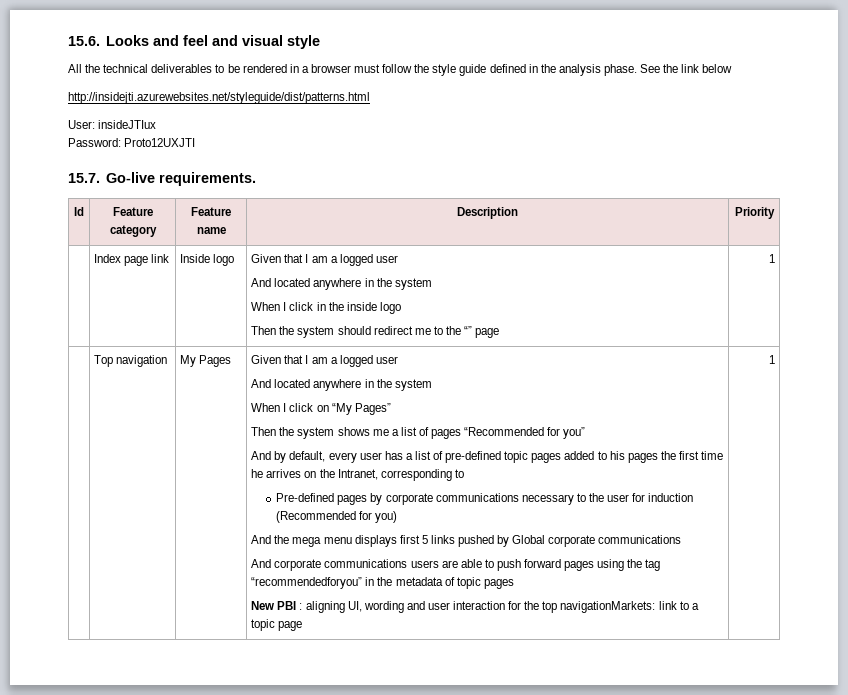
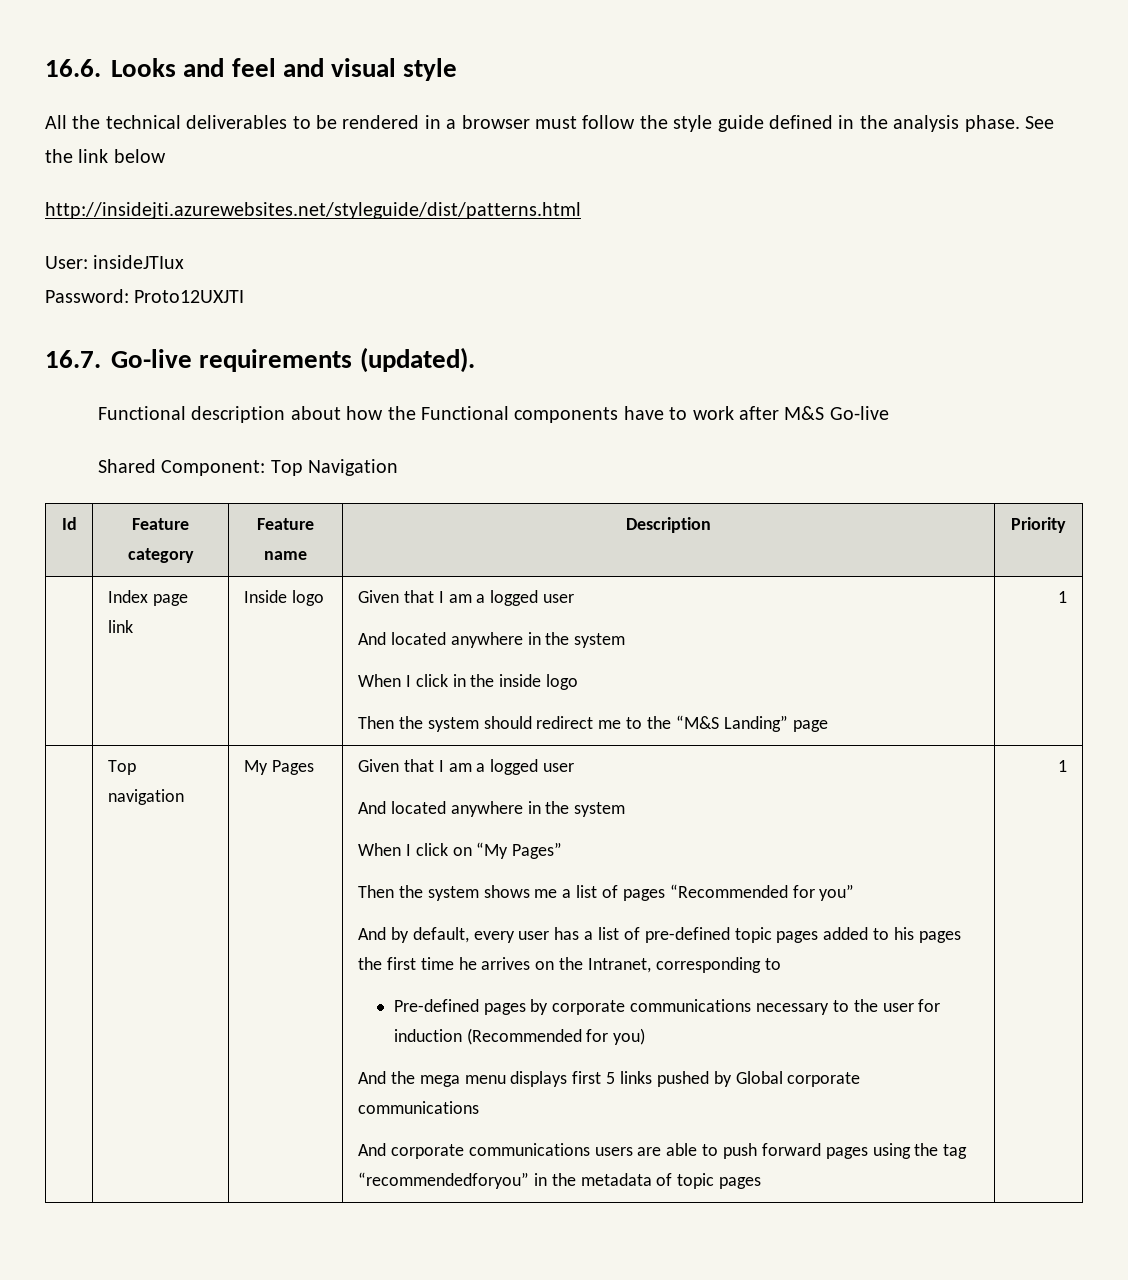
- 15.6. Looks and feel and visual style
+ 16.6. Looks and feel and visual style
- 15.7. Go-live requirements.
+ 16.7. Go-live requirements (updated).
+ Functional description about how the Functional components have to work after M&S Go-live
+ Shared Component: Top Navigation
  | Index page link | Inside logo | Given that I am a logged user
  And located anywhere in the system
  When I click in the inside logo
- Then the system should redirect me to the “” page | 1
+ Then the system should redirect me to the “M&S Landing” page | 1
- New PBI : aligning UI, wording and user interaction for the top navigationMarkets: link to a topic page

